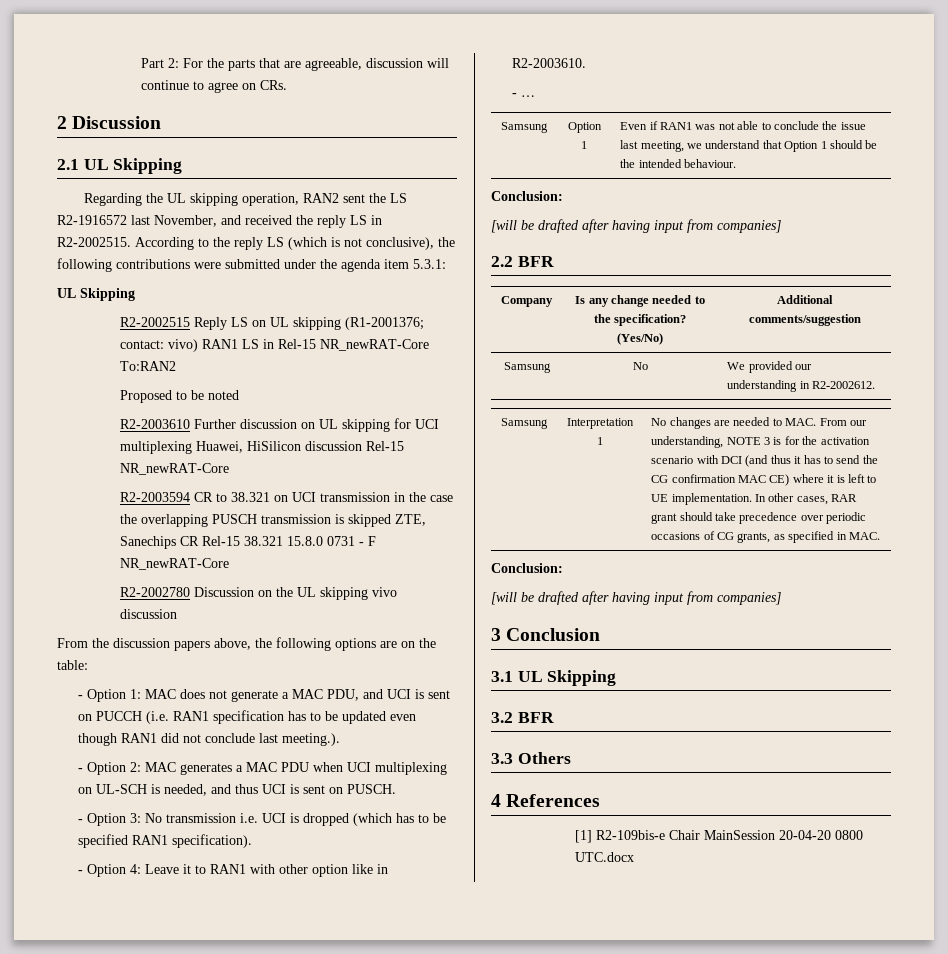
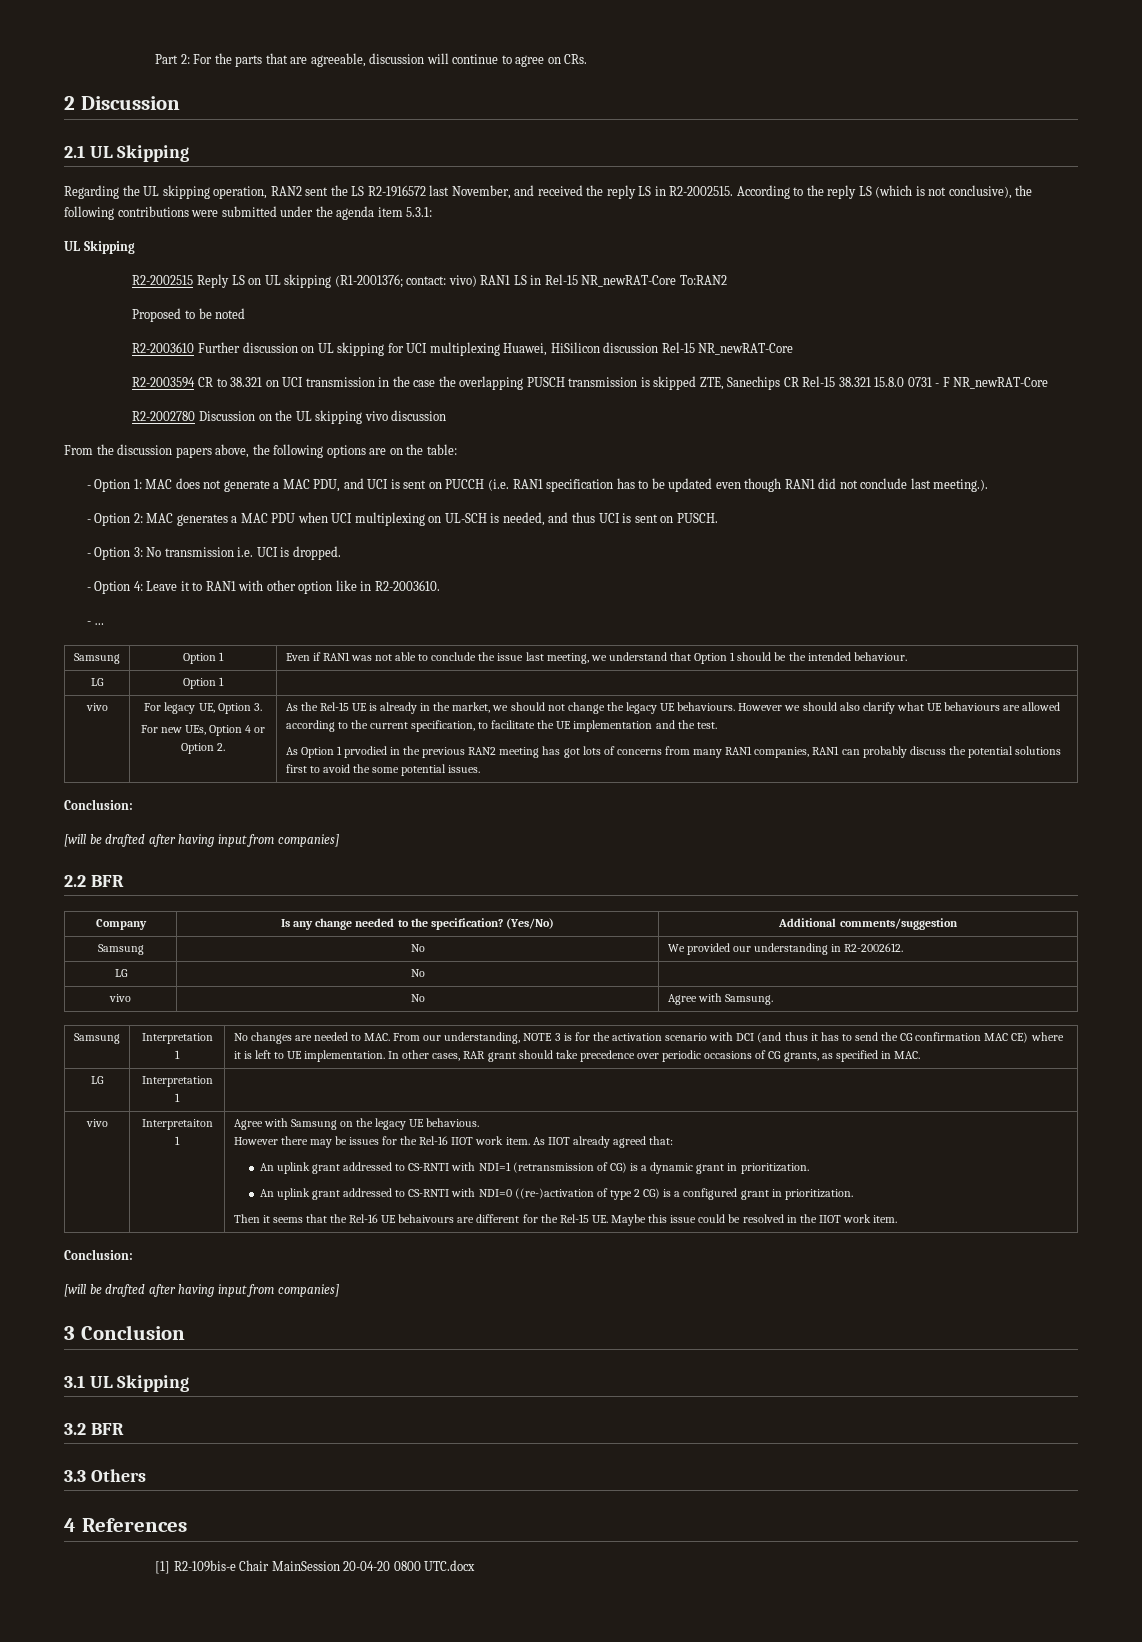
- - Option 3: No transmission i.e. UCI is dropped (which has to be specified RAN1 specification).
+ - Option 3: No transmission i.e. UCI is dropped.
+ LG | Option 1 |
+ vivo | For legacy UE, Option 3.
+ For new UEs, Option 4 or Option 2. | As the Rel-15 UE is already in the market, we should not change the legacy UE behaviours. However we should also clarify what UE behaviours are allowed according to the current specification, to facilitate the UE implementation and the test.
+ As Option 1 prvodied in the previous RAN2 meeting has got lots of concerns from many RAN1 companies, RAN1 can probably discuss the potential solutions first to avoid the some potential issues.
+ LG | No |
+ vivo | No | Agree with Samsung.
+ LG | Interpretation 1 |
+ vivo | Interpretaiton 1 | Agree with Samsung on the legacy UE behavious.
+ However there may be issues for the Rel-16 IIOT work item. As IIOT already agreed that:
+ An uplink grant addressed to CS-RNTI with NDI=1 (retransmission of CG) is a dynamic grant in prioritization.
+ An uplink grant addressed to CS-RNTI with NDI=0 ((re-)activation of type 2 CG) is a configured grant in prioritization.
+ Then it seems that the Rel-16 UE behaivours are different for the Rel-15 UE. Maybe this issue could be resolved in the IIOT work item.

